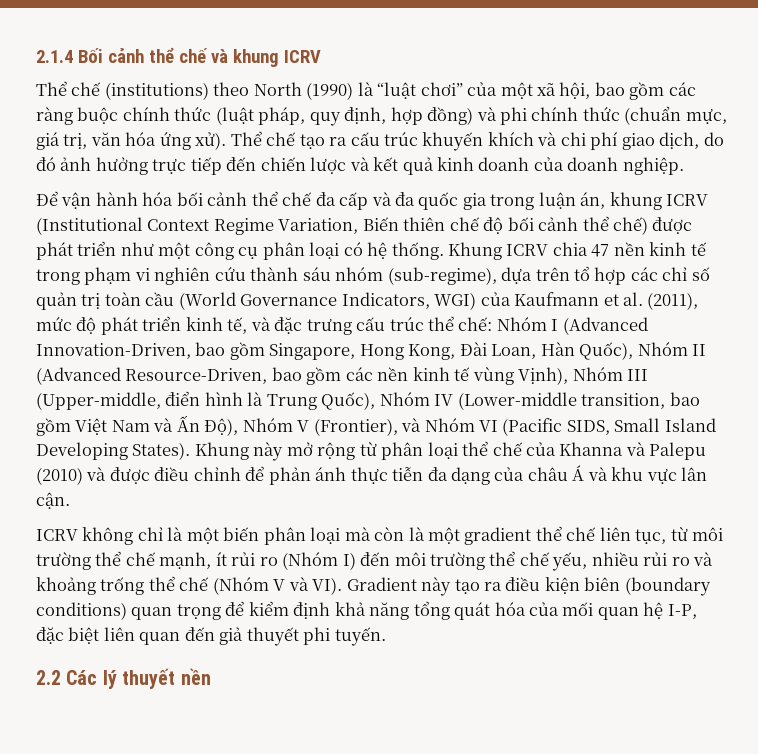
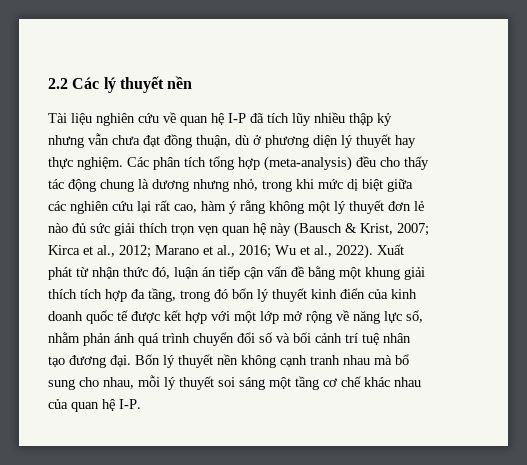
- 2.1.4 Bối cảnh thể chế và khung ICRV
- Thể chế (institutions) theo North (1990) là “luật chơi” của một xã hội, bao gồm các ràng buộc chính thức (luật pháp, quy định, hợp đồng) và phi chính thức (chuẩn mực, giá trị, văn hóa ứng xử). Thể chế tạo ra cấu trúc khuyến khích và chi phí giao dịch, do đó ảnh hưởng trực tiếp đến chiến lược và kết quả kinh doanh của doanh nghiệp.
- Để vận hành hóa bối cảnh thể chế đa cấp và đa quốc gia trong luận án, khung ICRV (Institutional Context Regime Variation, Biến thiên chế độ bối cảnh thể chế) được phát triển như một công cụ phân loại có hệ thống. Khung ICRV chia 47 nền kinh tế trong phạm vi nghiên cứu thành sáu nhóm (sub-regime), dựa trên tổ hợp các chỉ số quản trị toàn cầu (World Governance Indicators, WGI) của Kaufmann et al. (2011), mức độ phát triển kinh tế, và đặc trưng cấu trúc thể chế: Nhóm I (Advanced Innovation-Driven, bao gồm Singapore, Hong Kong, Đài Loan, Hàn Quốc), Nhóm II (Advanced Resource-Driven, bao gồm các nền kinh tế vùng Vịnh), Nhóm III (Upper-middle, điển hình là Trung Quốc), Nhóm IV (Lower-middle transition, bao gồm Việt Nam và Ấn Độ), Nhóm V (Frontier), và Nhóm VI (Pacific SIDS, Small Island Developing States). Khung này mở rộng từ phân loại thể chế của Khanna và Palepu (2010) và được điều chỉnh để phản ánh thực tiễn đa dạng của châu Á và khu vực lân cận.
- ICRV không chỉ là một biến phân loại mà còn là một gradient thể chế liên tục, từ môi trường thể chế mạnh, ít rủi ro (Nhóm I) đến môi trường thể chế yếu, nhiều rủi ro và khoảng trống thể chế (Nhóm V và VI). Gradient này tạo ra điều kiện biên (boundary conditions) quan trọng để kiểm định khả năng tổng quát hóa của mối quan hệ I-P, đặc biệt liên quan đến giả thuyết phi tuyến.
+ Tài liệu nghiên cứu về quan hệ I-P đã tích lũy nhiều thập kỷ nhưng vẫn chưa đạt đồng thuận, dù ở phương diện lý thuyết hay thực nghiệm. Các phân tích tổng hợp (meta-analysis) đều cho thấy tác động chung là dương nhưng nhỏ, trong khi mức dị biệt giữa các nghiên cứu lại rất cao, hàm ý rằng không một lý thuyết đơn lẻ nào đủ sức giải thích trọn vẹn quan hệ này (Bausch & Krist, 2007; Kirca et al., 2012; Marano et al., 2016; Wu et al., 2022). Xuất phát từ nhận thức đó, luận án tiếp cận vấn đề bằng một khung giải thích tích hợp đa tầng, trong đó bốn lý thuyết kinh điển của kinh doanh quốc tế được kết hợp với một lớp mở rộng về năng lực số, nhằm phản ánh quá trình chuyển đổi số và bối cảnh trí tuệ nhân tạo đương đại. Bốn lý thuyết nền không cạnh tranh nhau mà bổ sung cho nhau, mỗi lý thuyết soi sáng một tầng cơ chế khác nhau của quan hệ I-P.

